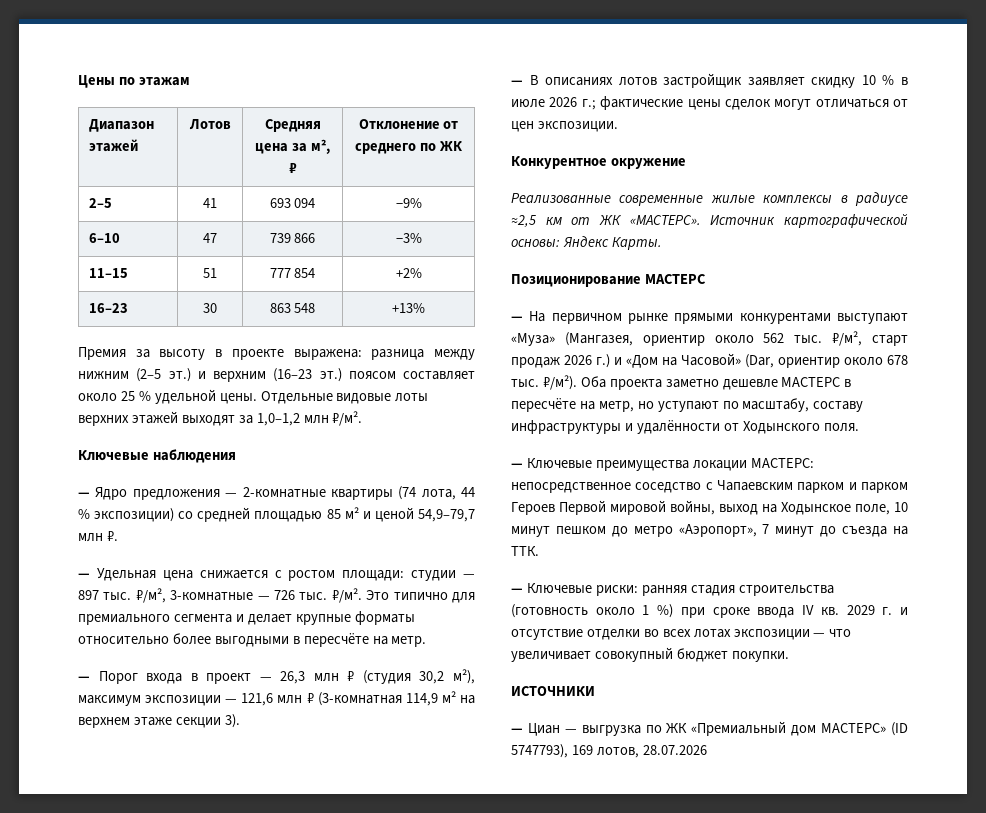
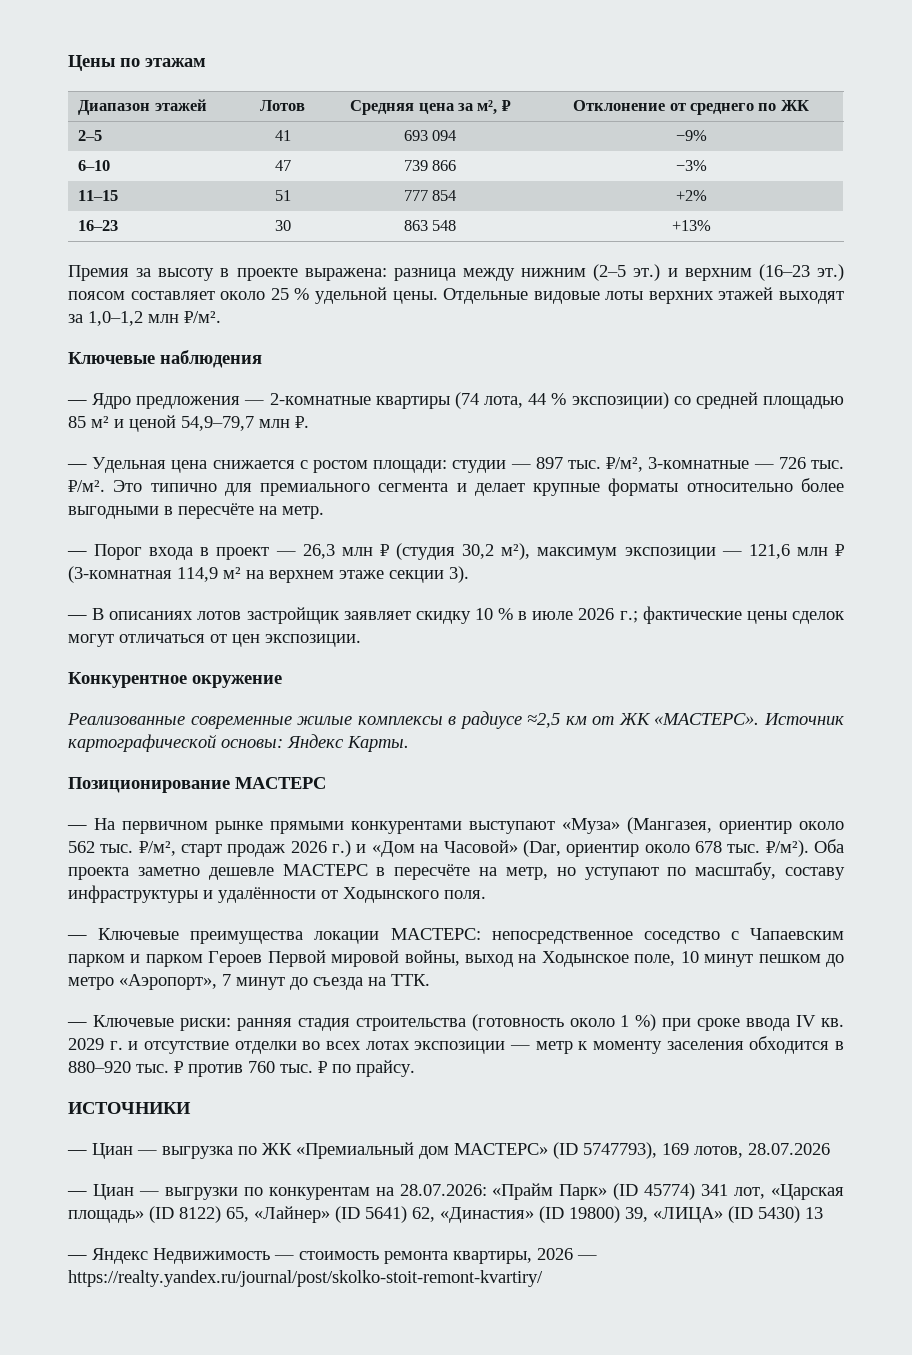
- 2029 г. и отсутствие отделки во всех лотах экспозиции — что увеличивает совокупный бюджет покупки.
+ 2029 г. и отсутствие отделки во всех лотах экспозиции — метр к моменту заселения обходится в 880–920 тыс. ₽ против 760 тыс. ₽ по прайсу.
+ — Циан — выгрузки по конкурентам на 28.07.2026: «Прайм Парк» (ID 45774) 341 лот, «Царская площадь» (ID 8122) 65, «Лайнер» (ID 5641) 62, «Династия» (ID 19800) 39, «ЛИЦА» (ID 5430) 13
+ — Яндекс Недвижимость — стоимость ремонта квартиры, 2026 — https://realty.yandex.ru/journal/post/skolko-stoit-remont-kvartiry/

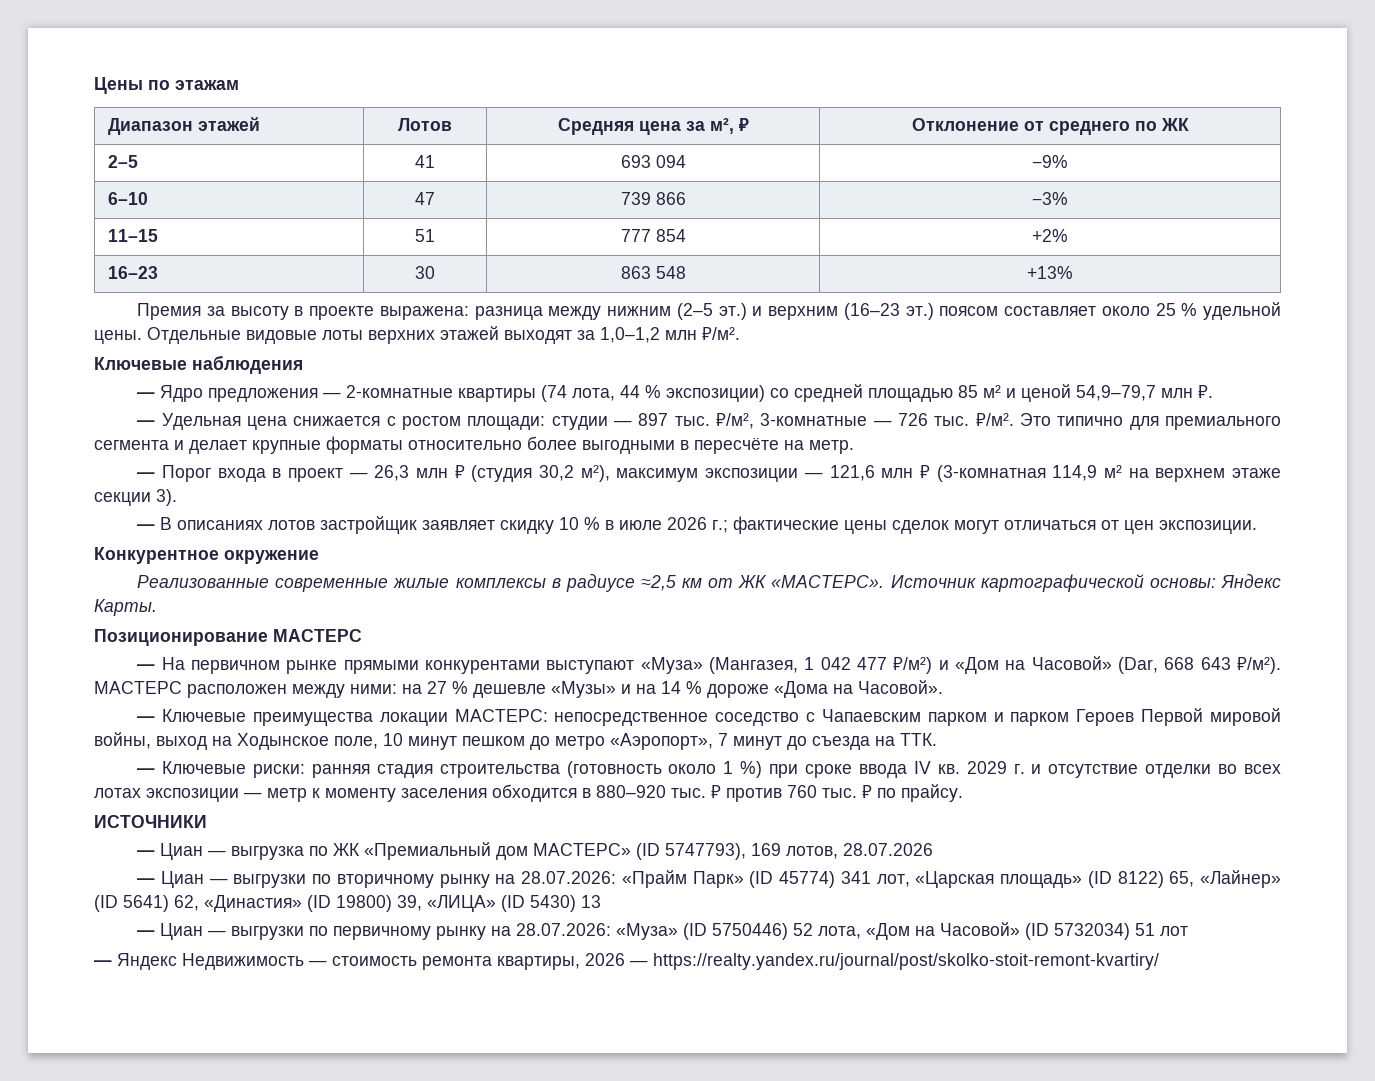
- — На первичном рынке прямыми конкурентами выступают «Муза» (Мангазея, ориентир около 562 тыс. ₽/м², старт продаж 2026 г.) и «Дом на Часовой» (Dar, ориентир около 678 тыс. ₽/м²). Оба проекта заметно дешевле МАСТЕРС в пересчёте на метр, но уступают по масштабу, составу инфраструктуры и удалённости от Ходынского поля.
+ — На первичном рынке прямыми конкурентами выступают «Муза» (Мангазея, 1 042 477 ₽/м²) и «Дом на Часовой» (Dar, 668 643 ₽/м²). МАСТЕРС расположен между ними: на 27 % дешевле «Музы» и на 14 % дороже «Дома на Часовой».
- — Циан — выгрузки по конкурентам на 28.07.2026: «Прайм Парк» (ID 45774) 341 лот, «Царская площадь» (ID 8122) 65, «Лайнер» (ID 5641) 62, «Династия» (ID 19800) 39, «ЛИЦА» (ID 5430) 13
+ — Циан — выгрузки по вторичному рынку на 28.07.2026: «Прайм Парк» (ID 45774) 341 лот, «Царская площадь» (ID 8122) 65, «Лайнер» (ID 5641) 62, «Династия» (ID 19800) 39, «ЛИЦА» (ID 5430) 13
+ — Циан — выгрузки по первичному рынку на 28.07.2026: «Муза» (ID 5750446) 52 лота, «Дом на Часовой» (ID 5732034) 51 лот

